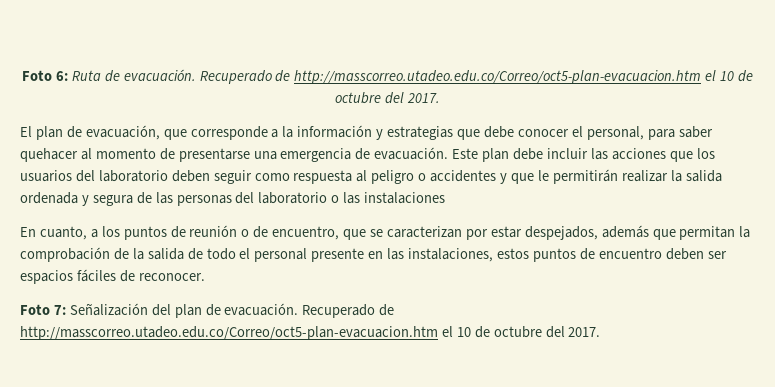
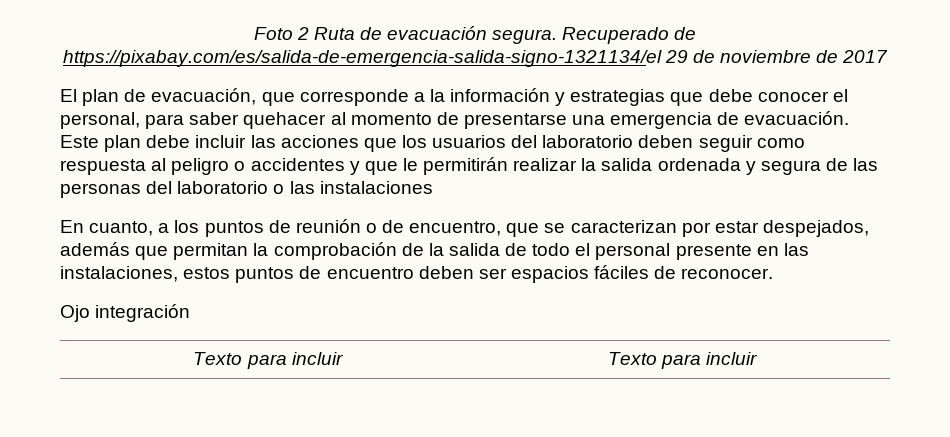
- Foto 6: Ruta de evacuación. Recuperado de http://masscorreo.utadeo.edu.co/Correo/oct5-plan-evacuacion.htm el 10 de octubre del 2017.
+ Foto 2 Ruta de evacuación segura. Recuperado de https://pixabay.com/es/salida-de-emergencia-salida-signo-1321134/el 29 de noviembre de 2017
- Foto 7: Señalización del plan de evacuación. Recuperado de http://masscorreo.utadeo.edu.co/Correo/oct5-plan-evacuacion.htm el 10 de octubre del 2017.
+ Ojo integración
+ Texto para incluir | Texto para incluir

